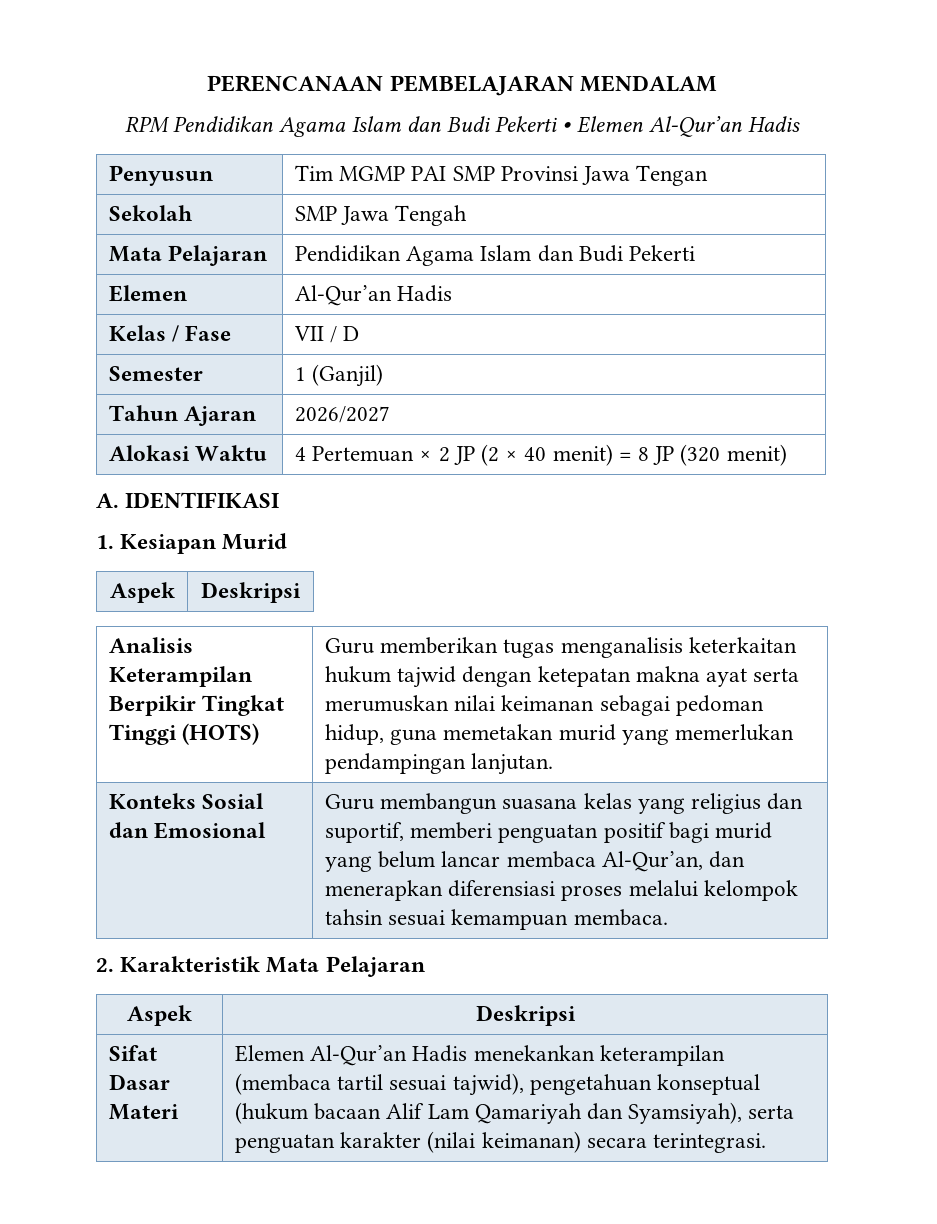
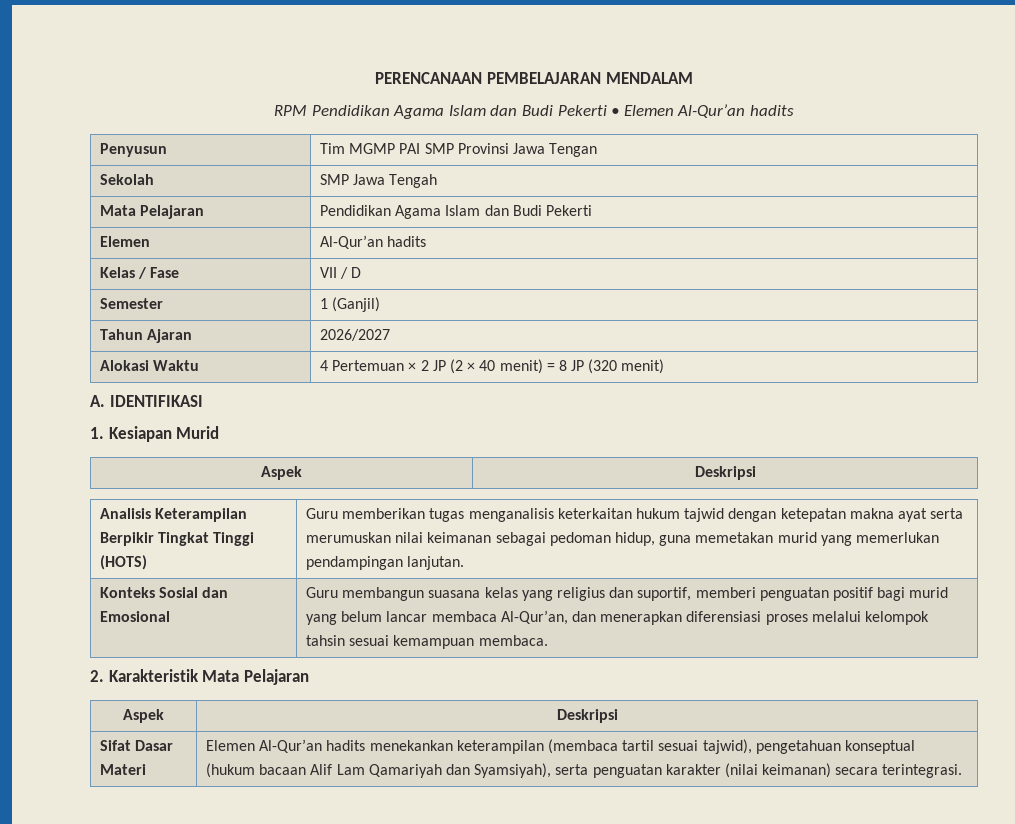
- RPM Pendidikan Agama Islam dan Budi Pekerti • Elemen Al-Qur’an Hadis
+ RPM Pendidikan Agama Islam dan Budi Pekerti • Elemen Al-Qur’an hadits
- Elemen | Al-Qur’an Hadis
+ Elemen | Al-Qur’an hadits
- Sifat Dasar Materi | Elemen Al-Qur’an Hadis menekankan keterampilan (membaca tartil sesuai tajwid), pengetahuan konseptual (hukum bacaan Alif Lam Qamariyah dan Syamsiyah), serta penguatan karakter (nilai keimanan) secara terintegrasi.
+ Sifat Dasar Materi | Elemen Al-Qur’an hadits menekankan keterampilan (membaca tartil sesuai tajwid), pengetahuan konseptual (hukum bacaan Alif Lam Qamariyah dan Syamsiyah), serta penguatan karakter (nilai keimanan) secara terintegrasi.

